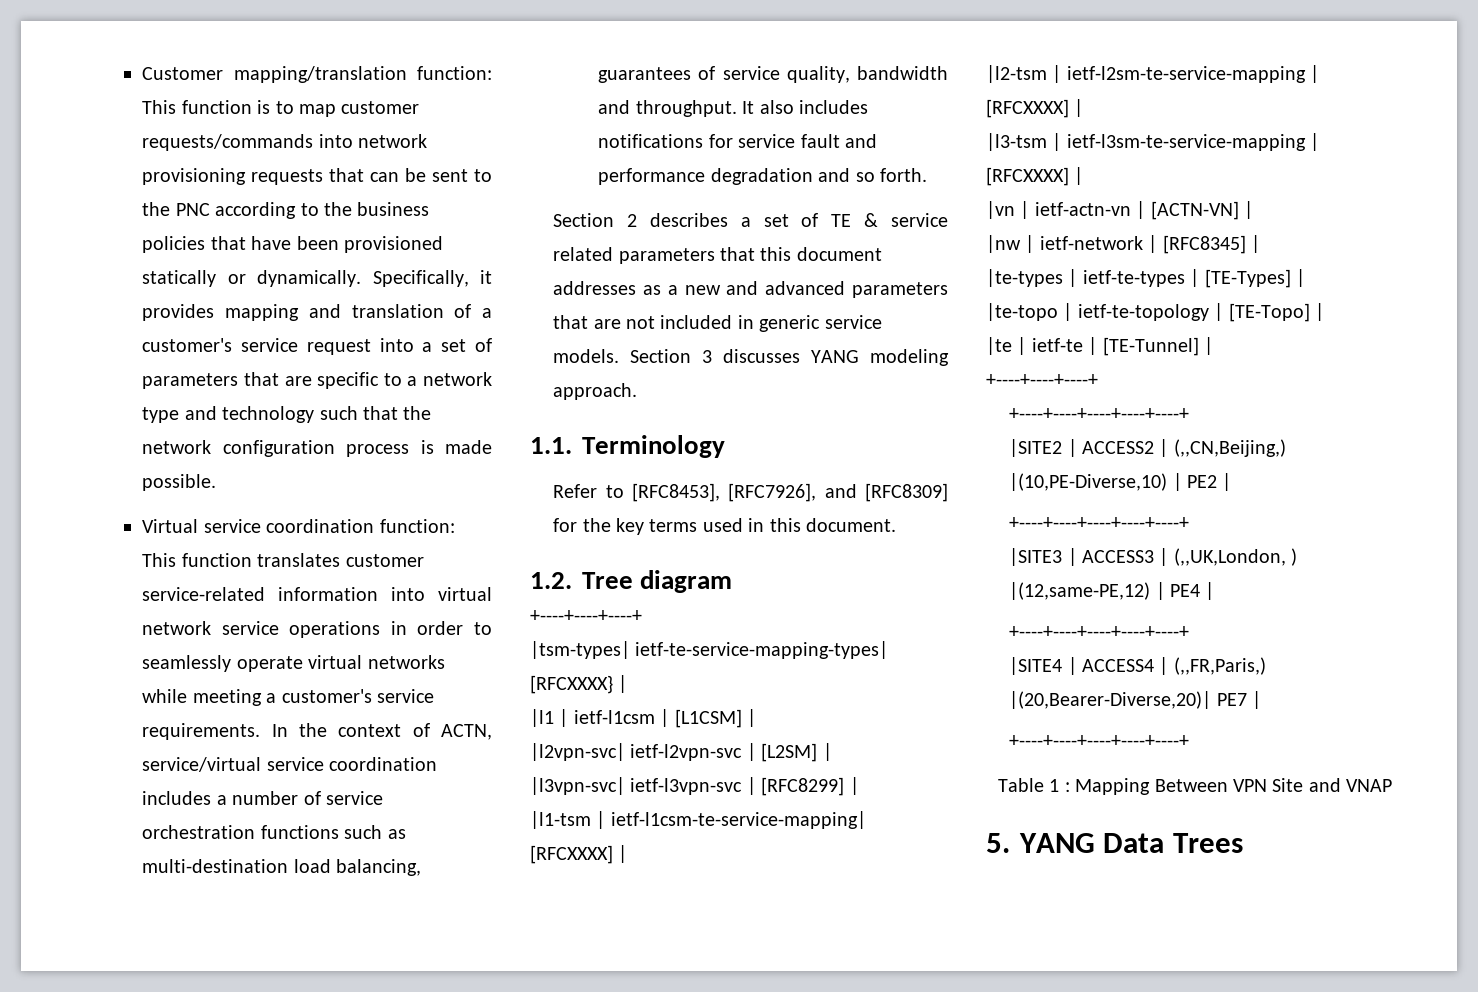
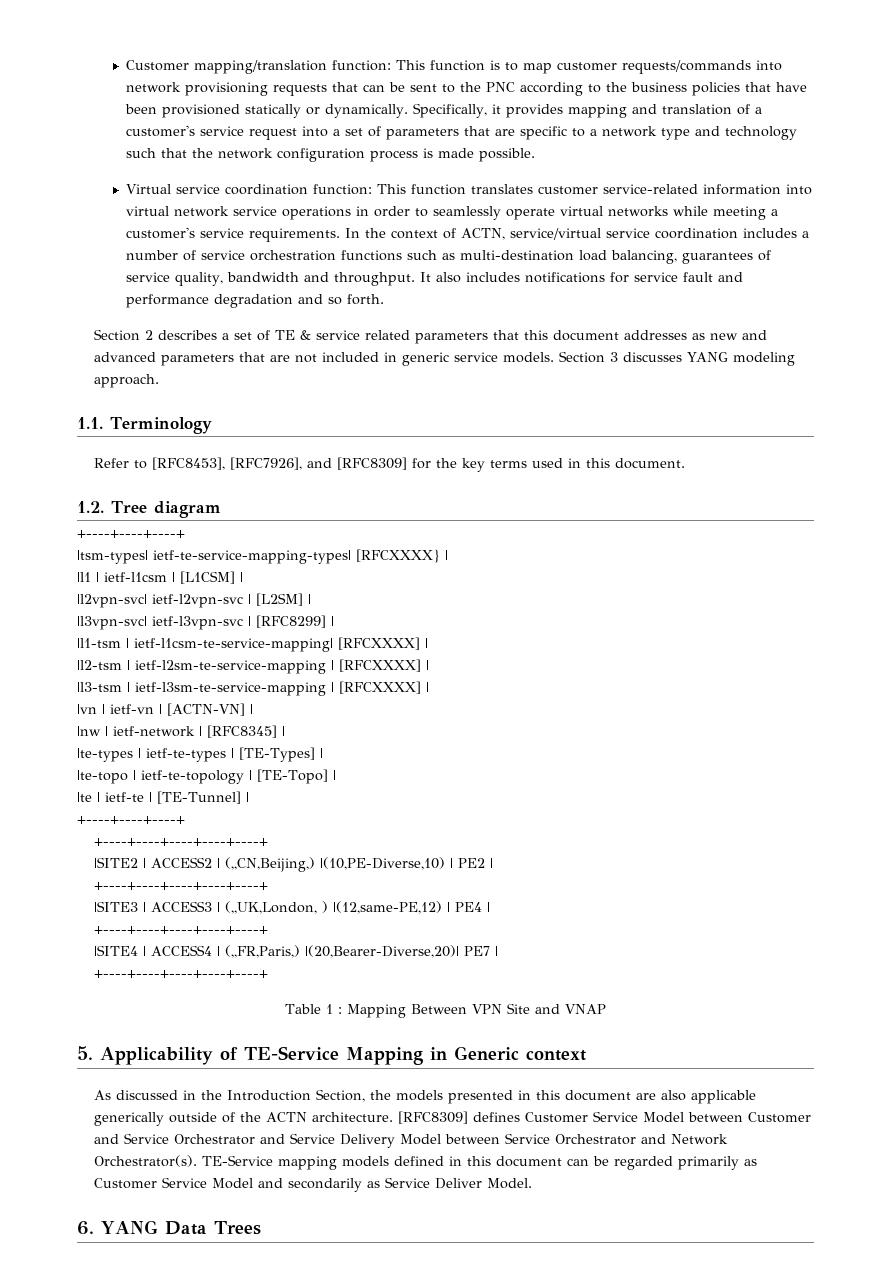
- Section 2 describes a set of TE & service related parameters that this document addresses as a new and advanced parameters that are not included in generic service models.
+ Section 2 describes a set of TE & service related parameters that this document addresses as new and advanced parameters that are not included in generic service models.
- |vn | ietf-actn-vn | [ACTN-VN] |
+ |vn | ietf-vn | [ACTN-VN] |
- 5. YANG Data Trees
+ 5. Applicability of TE-Service Mapping in Generic context
+ As discussed in the Introduction Section, the models presented in this document are also applicable generically outside of the ACTN architecture. [RFC8309] defines Customer Service Model between Customer and Service Orchestrator and Service Delivery Model between Service Orchestrator and Network Orchestrator(s). TE-Service mapping models defined in this document can be regarded primarily as Customer Service Model and secondarily as Service Deliver Model.
+ 6. YANG Data Trees

